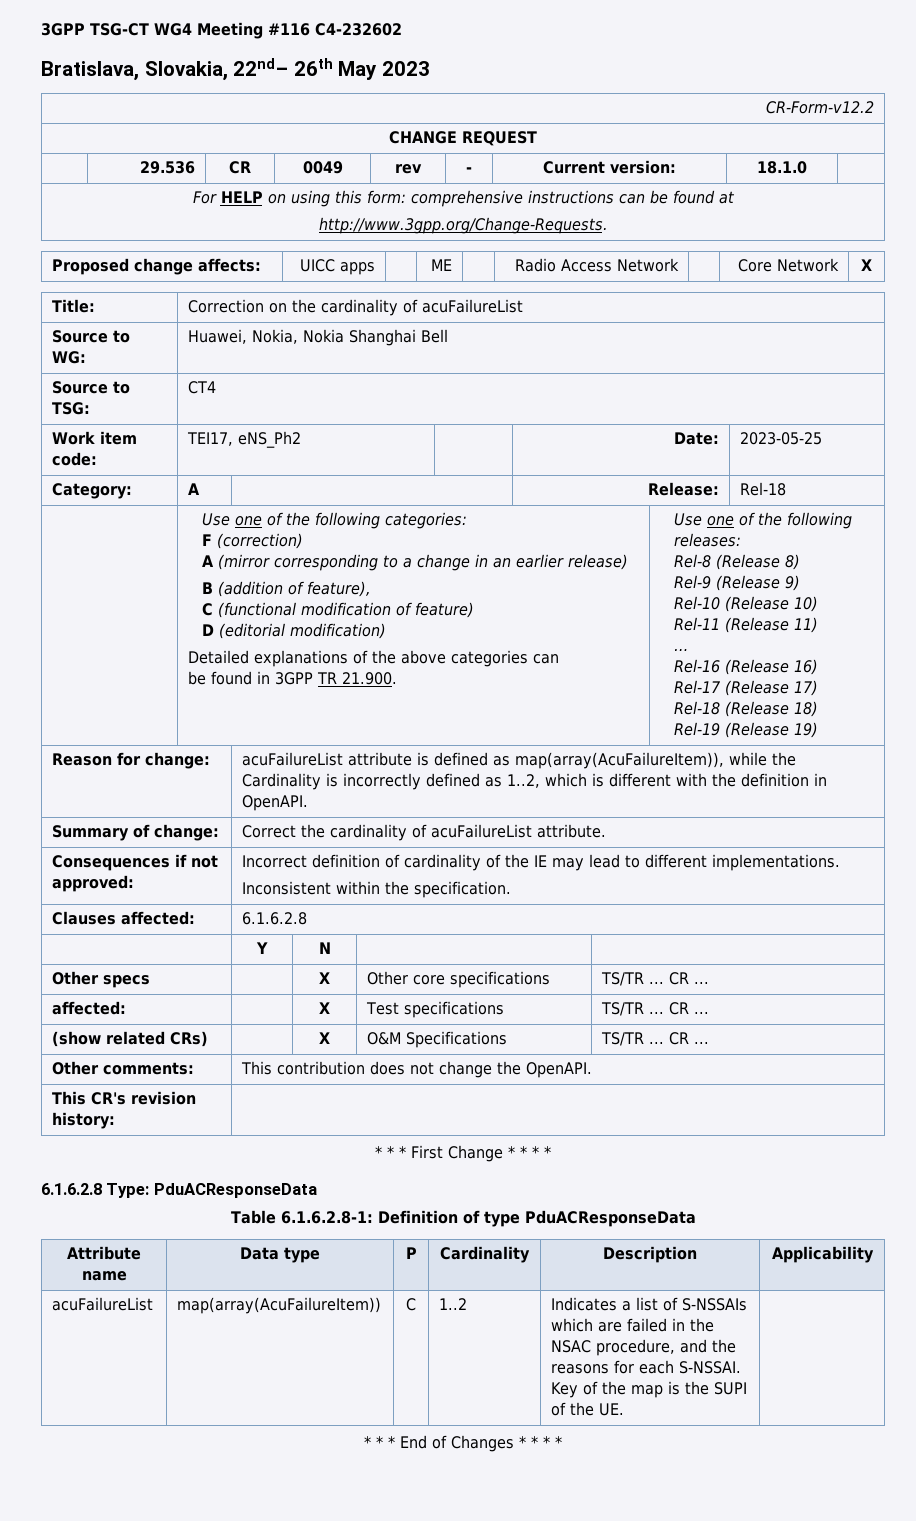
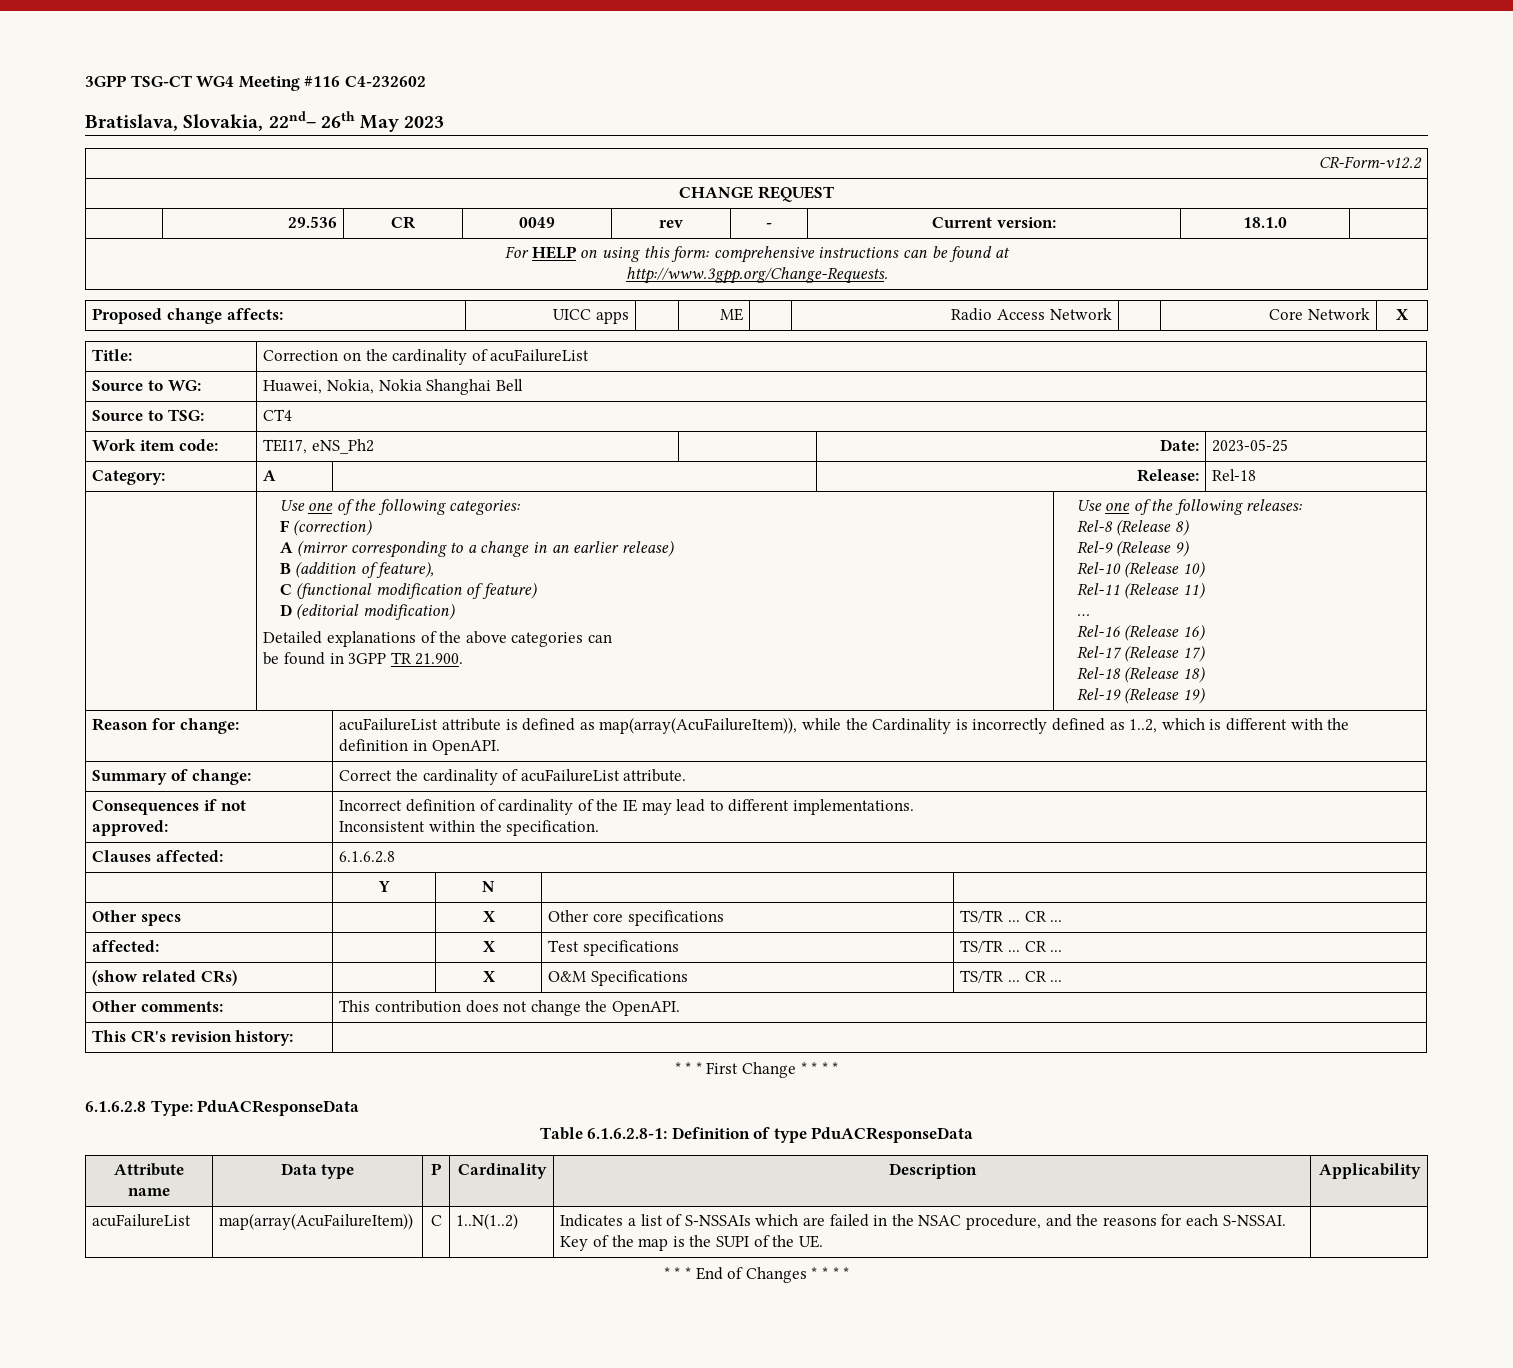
- acuFailureList | map(array(AcuFailureItem)) | C | 1..2 | Indicates a list of S-NSSAIs which are failed in the NSAC procedure, and the reasons for each S-NSSAI. Key of the map is the SUPI of the UE. |
+ acuFailureList | map(array(AcuFailureItem)) | C | 1..N(1..2) | Indicates a list of S-NSSAIs which are failed in the NSAC procedure, and the reasons for each S-NSSAI. Key of the map is the SUPI of the UE. |

